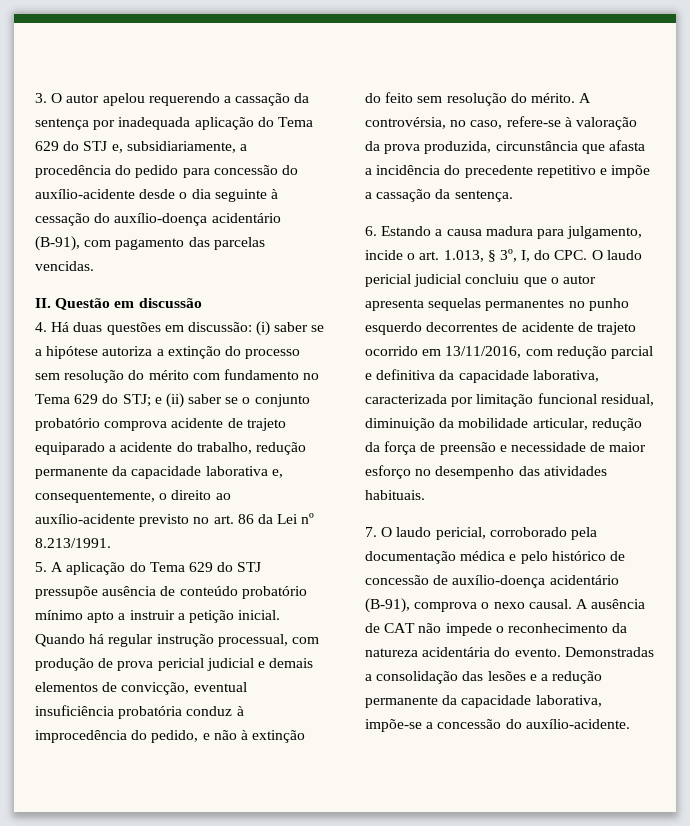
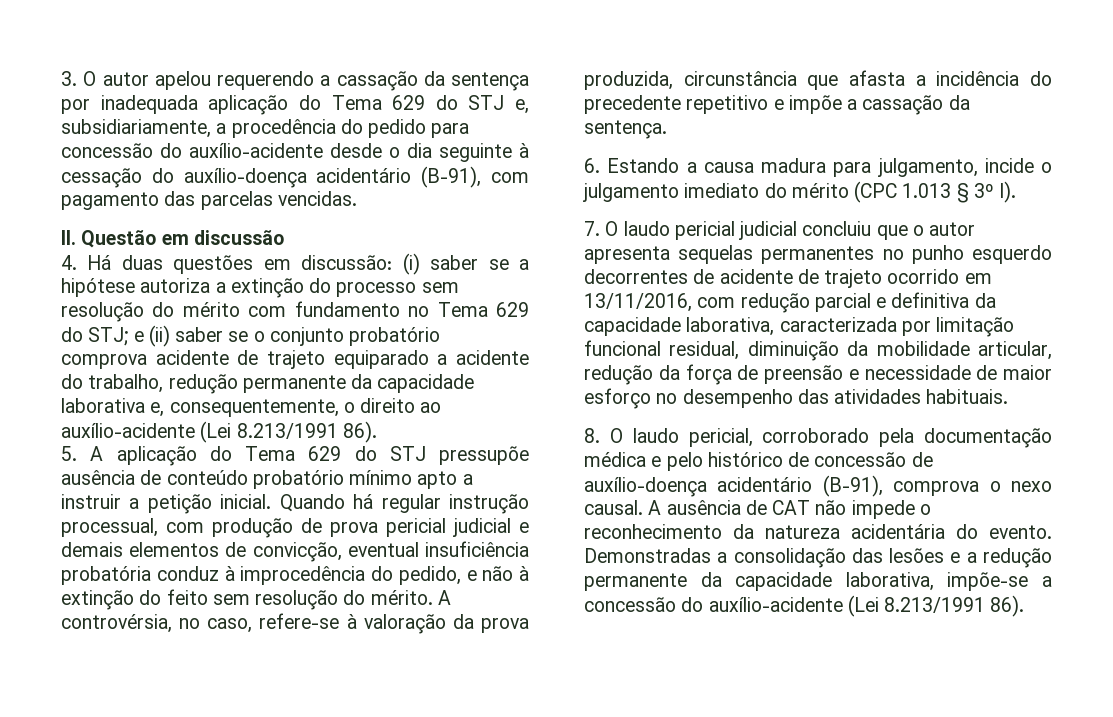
- 4. Há duas questões em discussão: (i) saber se a hipótese autoriza a extinção do processo sem resolução do mérito com fundamento no Tema 629 do STJ; e (ii) saber se o conjunto probatório comprova acidente de trajeto equiparado a acidente do trabalho, redução permanente da capacidade laborativa e, consequentemente, o direito ao auxílio-acidente previsto no art. 86 da Lei nº 8.213/1991.
+ 4. Há duas questões em discussão: (i) saber se a hipótese autoriza a extinção do processo sem resolução do mérito com fundamento no Tema 629 do STJ; e (ii) saber se o conjunto probatório comprova acidente de trajeto equiparado a acidente do trabalho, redução permanente da capacidade laborativa e, consequentemente, o direito ao auxílio-acidente (Lei 8.213/1991 86).
- 6. Estando a causa madura para julgamento, incide o art. 1.013, § 3º, I, do CPC. O laudo pericial judicial concluiu que o autor apresenta sequelas permanentes no punho esquerdo decorrentes de acidente de trajeto ocorrido em 13/11/2016, com redução parcial e definitiva da capacidade laborativa, caracterizada por limitação funcional residual, diminuição da mobilidade articular, redução da força de preensão e necessidade de maior esforço no desempenho das atividades habituais.
+ 6. Estando a causa madura para julgamento, incide o julgamento imediato do mérito (CPC 1.013 § 3º I).
+ 7. O laudo pericial judicial concluiu que o autor apresenta sequelas permanentes no punho esquerdo decorrentes de acidente de trajeto ocorrido em 13/11/2016, com redução parcial e definitiva da capacidade laborativa, caracterizada por limitação funcional residual, diminuição da mobilidade articular, redução da força de preensão e necessidade de maior esforço no desempenho das atividades habituais.
- 7. O laudo pericial, corroborado pela documentação médica e pelo histórico de concessão de auxílio-doença acidentário (B-91), comprova o nexo causal.
+ 8. O laudo pericial, corroborado pela documentação médica e pelo histórico de concessão de auxílio-doença acidentário (B-91), comprova o nexo causal.
- Demonstradas a consolidação das lesões e a redução permanente da capacidade laborativa, impõe-se a concessão do auxílio-acidente.
+ Demonstradas a consolidação das lesões e a redução permanente da capacidade laborativa, impõe-se a concessão do auxílio-acidente (Lei 8.213/1991 86).

